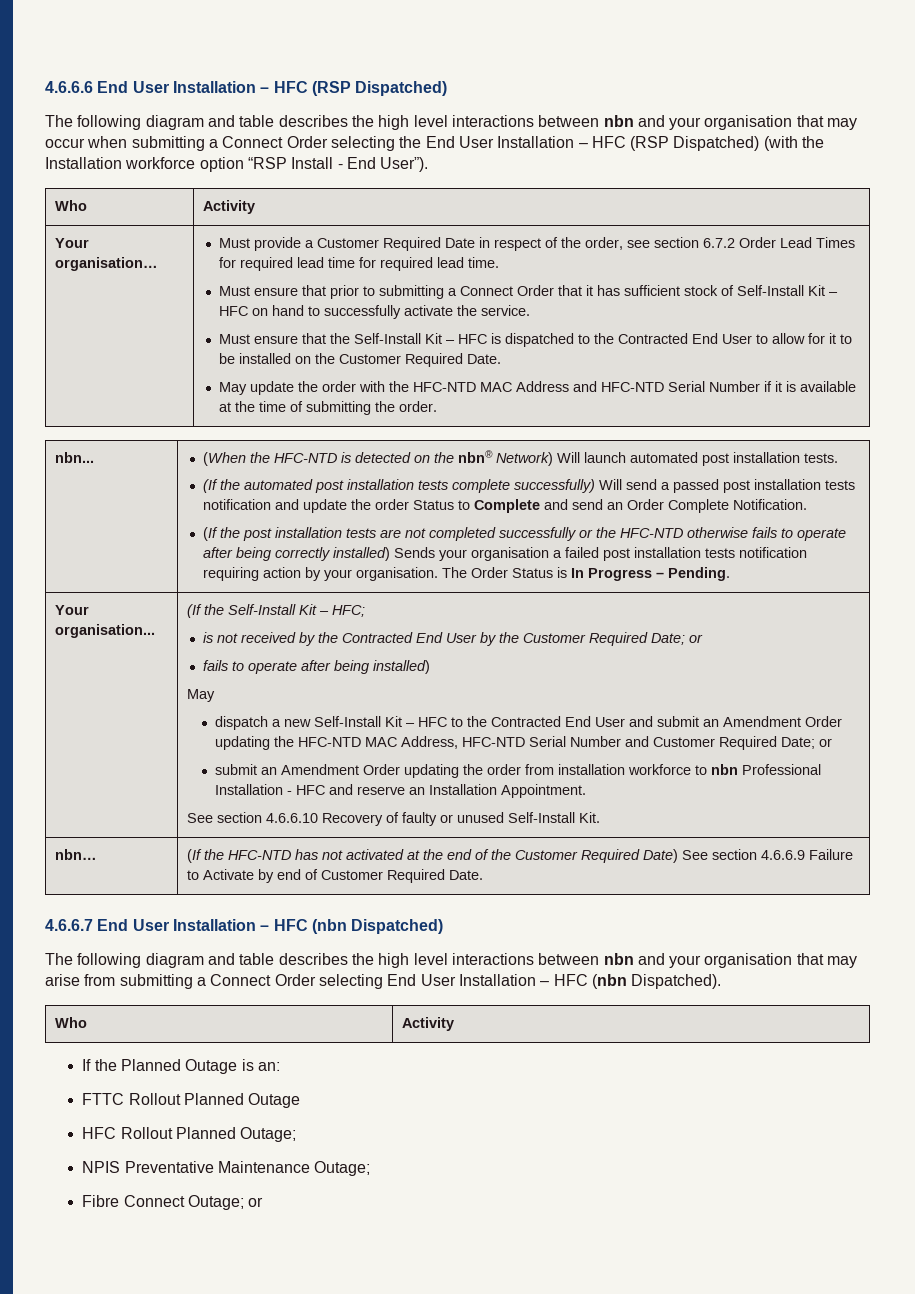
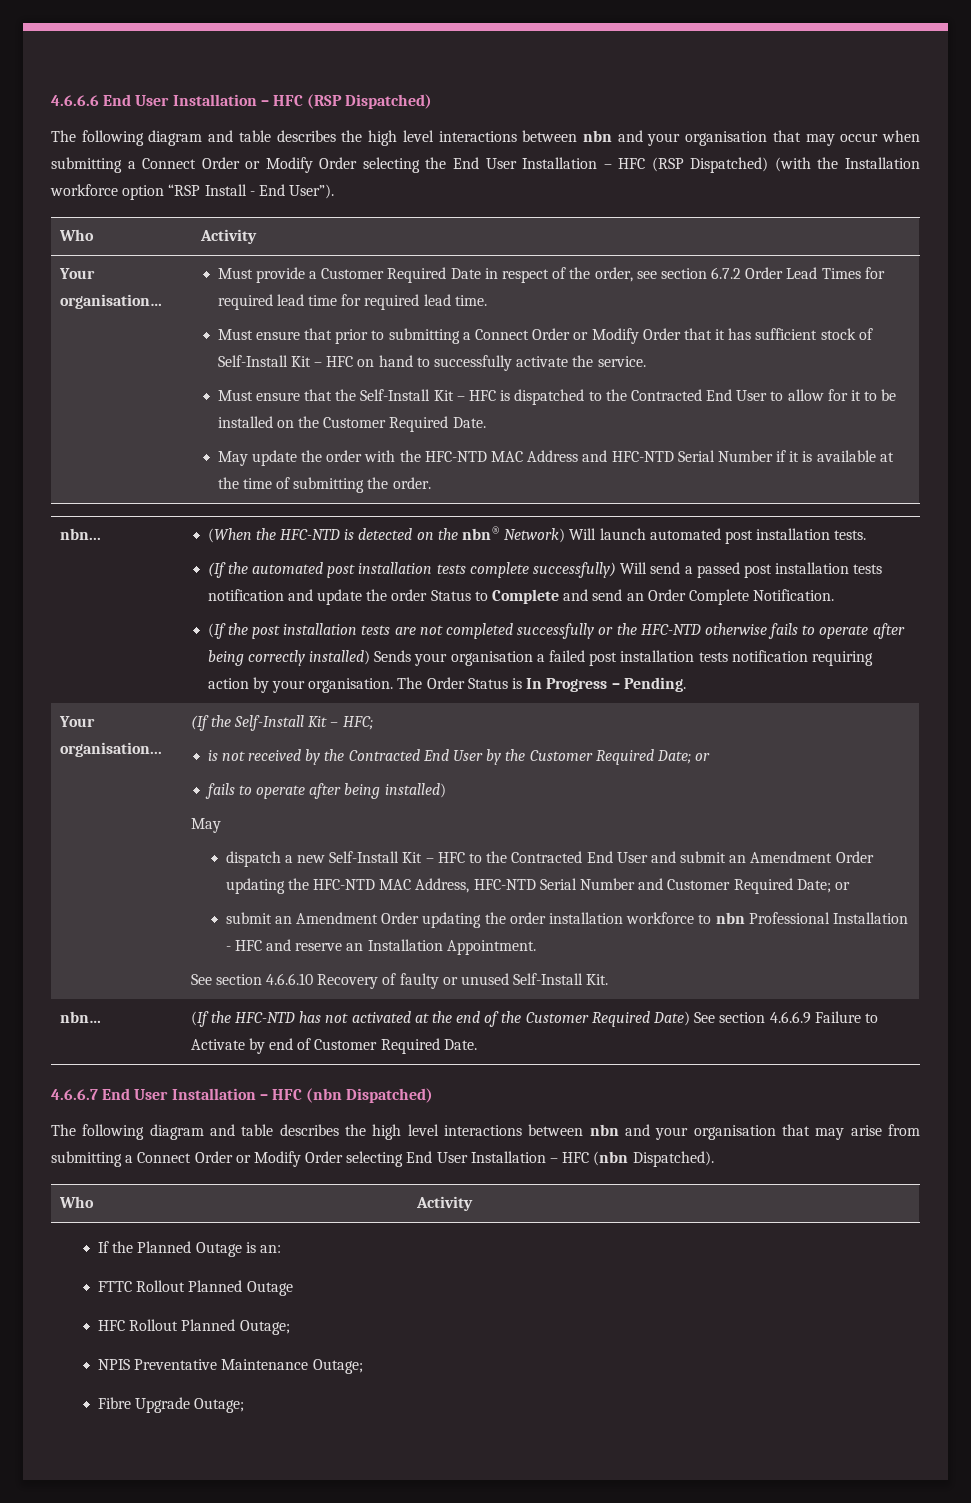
- The following diagram and table describes the high level interactions between nbn and your organisation that may occur when submitting a Connect Order selecting the End User Installation – HFC (RSP Dispatched) (with the Installation workforce option “RSP Install - End User”).
+ The following diagram and table describes the high level interactions between nbn and your organisation that may occur when submitting a Connect Order or Modify Order selecting the End User Installation – HFC (RSP Dispatched) (with the Installation workforce option “RSP Install - End User”).
- Must ensure that prior to submitting a Connect Order that it has sufficient stock of Self-Install Kit – HFC on hand to successfully activate the service.
+ Must ensure that prior to submitting a Connect Order or Modify Order that it has sufficient stock of Self-Install Kit – HFC on hand to successfully activate the service.
- submit an Amendment Order updating the order from installation workforce to nbn Professional Installation - HFC and reserve an Installation Appointment.
+ submit an Amendment Order updating the order installation workforce to nbn Professional Installation - HFC and reserve an Installation Appointment.
- The following diagram and table describes the high level interactions between nbn and your organisation that may arise from submitting a Connect Order selecting End User Installation – HFC (nbn Dispatched).
+ The following diagram and table describes the high level interactions between nbn and your organisation that may arise from submitting a Connect Order or Modify Order selecting End User Installation – HFC (nbn Dispatched).
- Fibre Connect Outage; or
+ Fibre Upgrade Outage;

